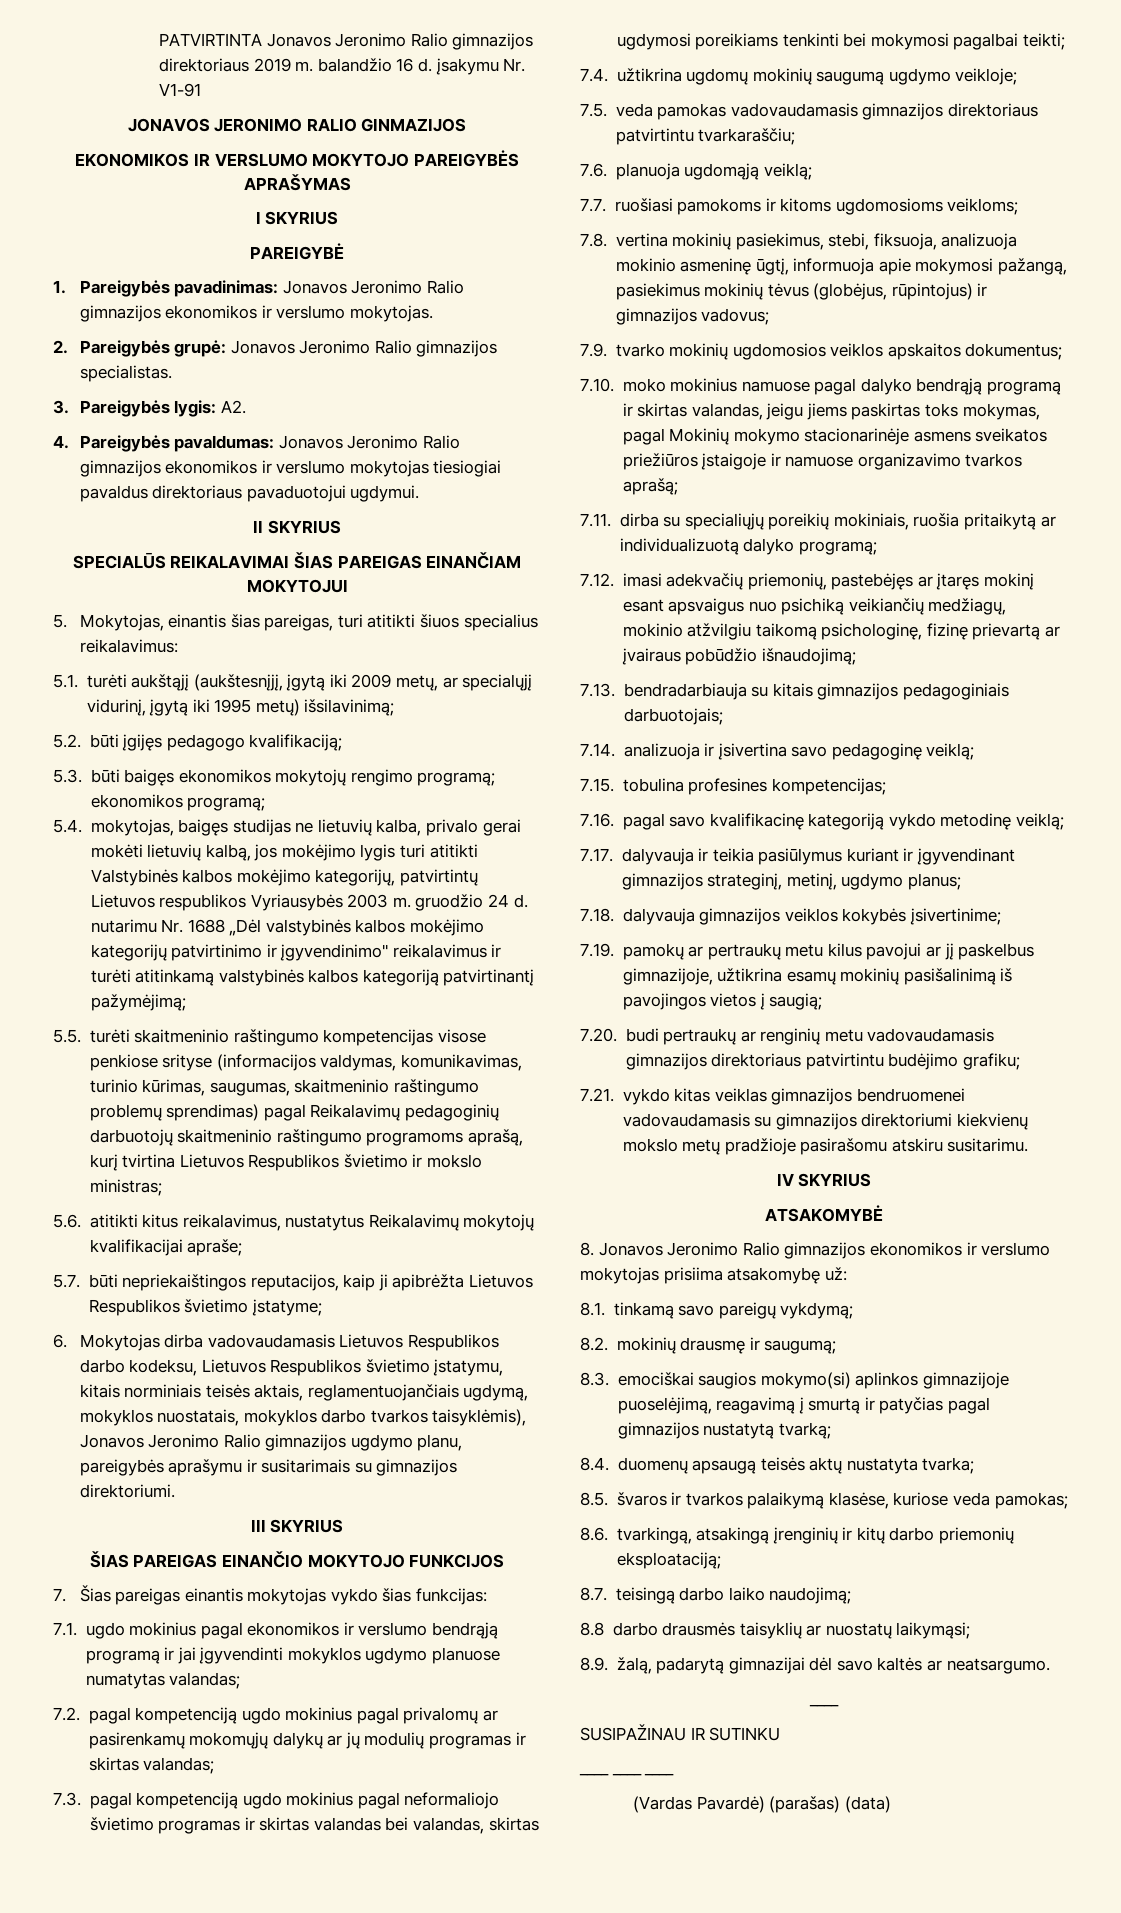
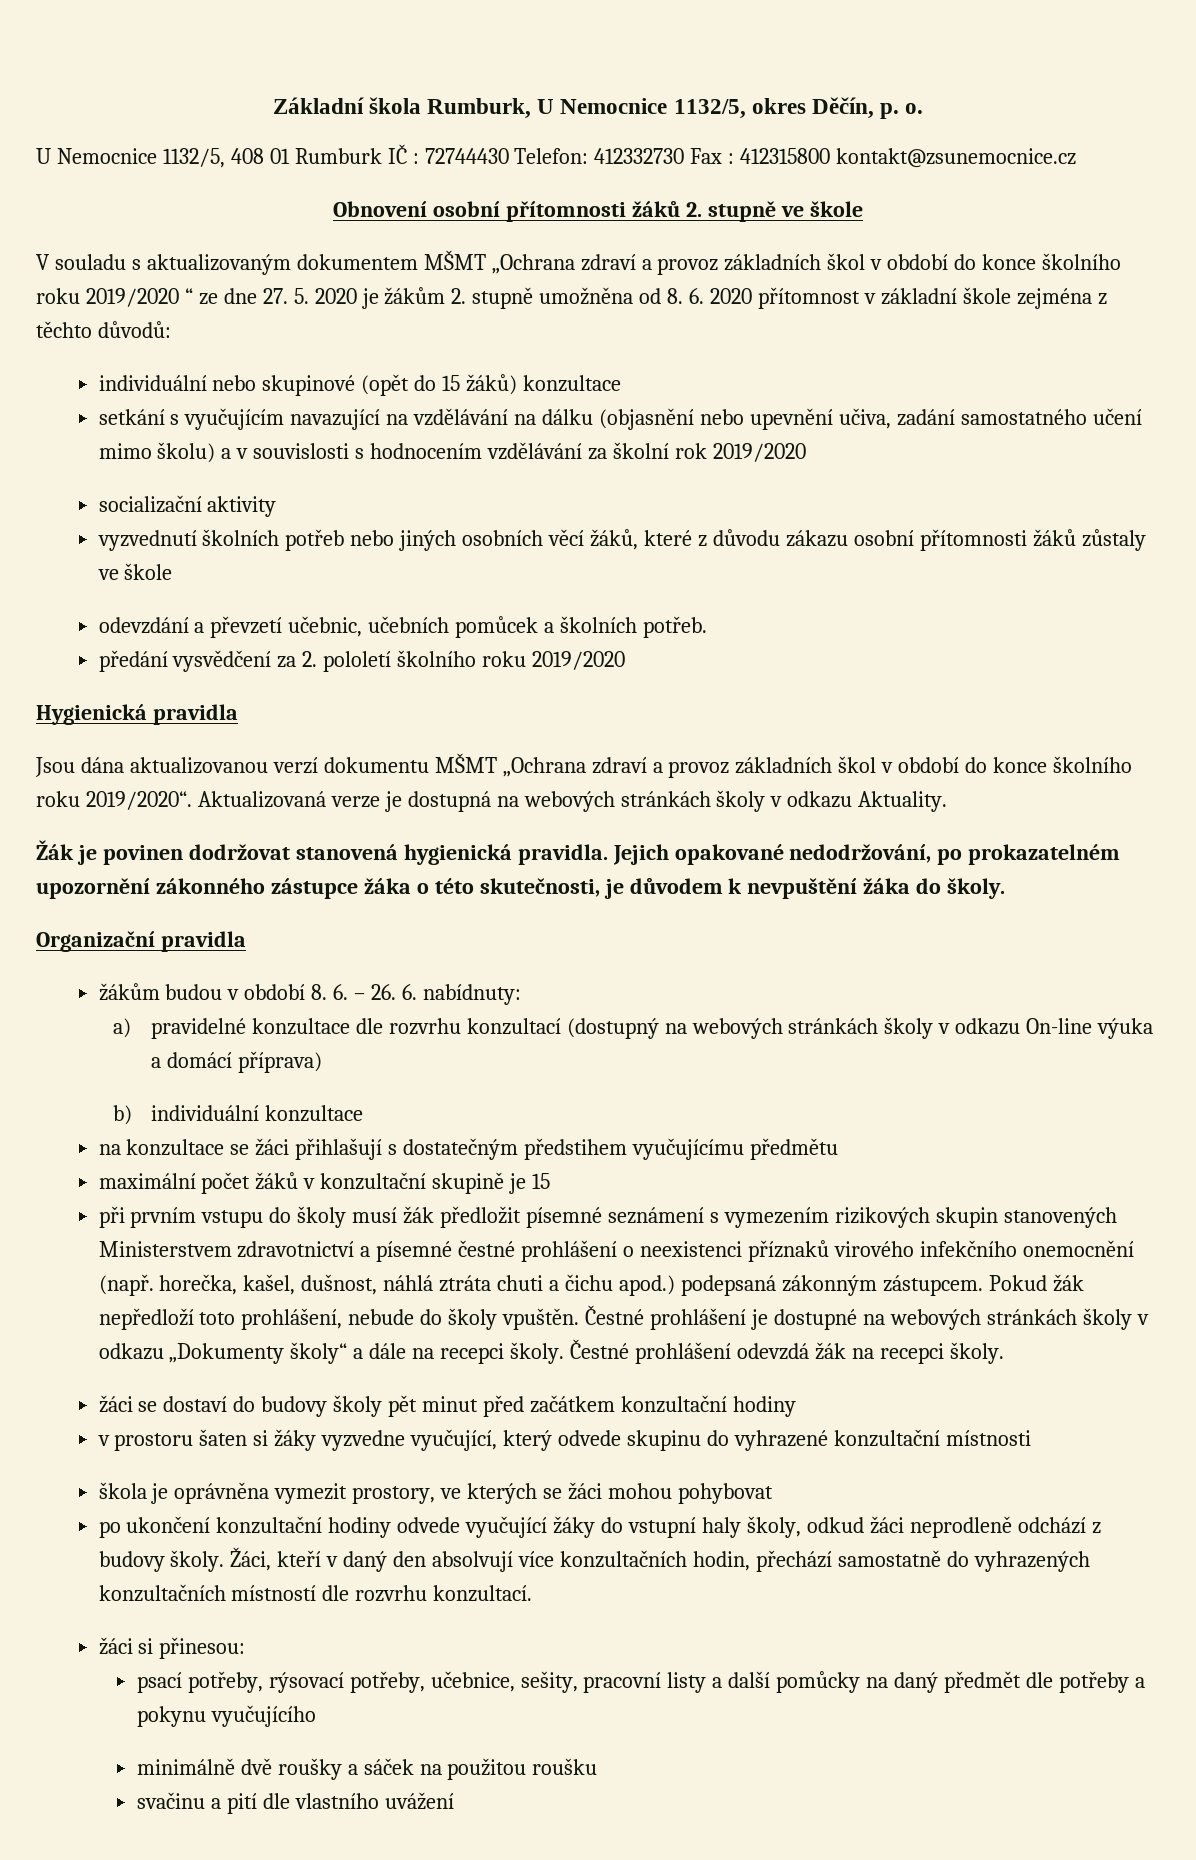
- PATVIRTINTA Jonavos Jeronimo Ralio gimnazijos direktoriaus 2019 m. balandžio 16 d. įsakymu Nr. V1-91
- JONAVOS JERONIMO RALIO GINMAZIJOS
- EKONOMIKOS IR VERSLUMO MOKYTOJO PAREIGYBĖS APRAŠYMAS
- I SKYRIUS
- PAREIGYBĖ
- 1. Pareigybės pavadinimas: Jonavos Jeronimo Ralio gimnazijos ekonomikos ir verslumo mokytojas.
- 2. Pareigybės grupė: Jonavos Jeronimo Ralio gimnazijos specialistas.
- 3. Pareigybės lygis: A2.
- 4. Pareigybės pavaldumas: Jonavos Jeronimo Ralio gimnazijos ekonomikos ir verslumo mokytojas tiesiogiai pavaldus direktoriaus pavaduotojui ugdymui.
- II SKYRIUS
- SPECIALŪS REIKALAVIMAI ŠIAS PAREIGAS EINANČIAM MOKYTOJUI
- 5. Mokytojas, einantis šias pareigas, turi atitikti šiuos specialius reikalavimus:
- 5.1. turėti aukštąjį (aukštesnįjį, įgytą iki 2009 metų, ar specialųjį vidurinį, įgytą iki 1995 metų) išsilavinimą;
- 5.2. būti įgijęs pedagogo kvalifikaciją;
- 5.3. būti baigęs ekonomikos mokytojų rengimo programą; ekonomikos programą;
- 5.4. mokytojas, baigęs studijas ne lietuvių kalba, privalo gerai mokėti lietuvių kalbą, jos mokėjimo lygis turi atitikti Valstybinės kalbos mokėjimo kategorijų, patvirtintų Lietuvos respublikos Vyriausybės 2003 m. gruodžio 24 d. nutarimu Nr. 1688 „Dėl valstybinės kalbos mokėjimo kategorijų patvirtinimo ir įgyvendinimo" reikalavimus ir turėti atitinkamą valstybinės kalbos kategoriją patvirtinantį pažymėjimą;
- 5.5. turėti skaitmeninio raštingumo kompetencijas visose penkiose srityse (informacijos valdymas, komunikavimas, turinio kūrimas, saugumas, skaitmeninio raštingumo problemų sprendimas) pagal Reikalavimų pedagoginių darbuotojų skaitmeninio raštingumo programoms aprašą, kurį tvirtina Lietuvos Respublikos švietimo ir mokslo ministras;
- 5.6. atitikti kitus reikalavimus, nustatytus Reikalavimų mokytojų kvalifikacijai apraše;
- 5.7. būti nepriekaištingos reputacijos, kaip ji apibrėžta Lietuvos Respublikos švietimo įstatyme;
- 6. Mokytojas dirba vadovaudamasis Lietuvos Respublikos darbo kodeksu, Lietuvos Respublikos švietimo įstatymu, kitais norminiais teisės aktais, reglamentuojančiais ugdymą, mokyklos nuostatais, mokyklos darbo tvarkos taisyklėmis), Jonavos Jeronimo Ralio gimnazijos ugdymo planu, pareigybės aprašymu ir susitarimais su gimnazijos direktoriumi.
- III SKYRIUS
- ŠIAS PAREIGAS EINANČIO MOKYTOJO FUNKCIJOS
- 7. Šias pareigas einantis mokytojas vykdo šias funkcijas:
- 7.1. ugdo mokinius pagal ekonomikos ir verslumo bendrąją programą ir jai įgyvendinti mokyklos ugdymo planuose numatytas valandas;
- 7.2. pagal kompetenciją ugdo mokinius pagal privalomų ar pasirenkamų mokomųjų dalykų ar jų modulių programas ir skirtas valandas;
- 7.3. pagal kompetenciją ugdo mokinius pagal neformaliojo švietimo programas ir skirtas valandas bei valandas, skirtas ugdymosi poreikiams tenkinti bei mokymosi pagalbai teikti;
- 7.4. užtikrina ugdomų mokinių saugumą ugdymo veikloje;
- 7.5. veda pamokas vadovaudamasis gimnazijos direktoriaus patvirtintu tvarkaraščiu;
- 7.6. planuoja ugdomąją veiklą;
- 7.7. ruošiasi pamokoms ir kitoms ugdomosioms veikloms;
- 7.8. vertina mokinių pasiekimus, stebi, fiksuoja, analizuoja mokinio asmeninę ūgtį, informuoja apie mokymosi pažangą, pasiekimus mokinių tėvus (globėjus, rūpintojus) ir gimnazijos vadovus;
- 7.9. tvarko mokinių ugdomosios veiklos apskaitos dokumentus;
- 7.10. moko mokinius namuose pagal dalyko bendrąją programą ir skirtas valandas, jeigu jiems paskirtas toks mokymas, pagal Mokinių mokymo stacionarinėje asmens sveikatos priežiūros įstaigoje ir namuose organizavimo tvarkos aprašą;
- 7.11. dirba su specialiųjų poreikių mokiniais, ruošia pritaikytą ar individualizuotą dalyko programą;
- 7.12. imasi adekvačių priemonių, pastebėjęs ar įtaręs mokinį esant apsvaigus nuo psichiką veikiančių medžiagų, mokinio atžvilgiu taikomą psichologinę, fizinę prievartą ar įvairaus pobūdžio išnaudojimą;
- 7.13. bendradarbiauja su kitais gimnazijos pedagoginiais darbuotojais;
- 7.14. analizuoja ir įsivertina savo pedagoginę veiklą;
- 7.15. tobulina profesines kompetencijas;
- 7.16. pagal savo kvalifikacinę kategoriją vykdo metodinę veiklą;
- 7.17. dalyvauja ir teikia pasiūlymus kuriant ir įgyvendinant gimnazijos strateginį, metinį, ugdymo planus;
- 7.18. dalyvauja gimnazijos veiklos kokybės įsivertinime;
- 7.19. pamokų ar pertraukų metu kilus pavojui ar jį paskelbus gimnazijoje, užtikrina esamų mokinių pasišalinimą iš pavojingos vietos į saugią;
- 7.20. budi pertraukų ar renginių metu vadovaudamasis gimnazijos direktoriaus patvirtintu budėjimo grafiku;
- 7.21. vykdo kitas veiklas gimnazijos bendruomenei vadovaudamasis su gimnazijos direktoriumi kiekvienų mokslo metų pradžioje pasirašomu atskiru susitarimu.
- IV SKYRIUS
- ATSAKOMYBĖ
- 8. Jonavos Jeronimo Ralio gimnazijos ekonomikos ir verslumo mokytojas prisiima atsakomybę už:
- 8.1. tinkamą savo pareigų vykdymą;
- 8.2. mokinių drausmę ir saugumą;
- 8.3. emociškai saugios mokymo(si) aplinkos gimnazijoje puoselėjimą, reagavimą į smurtą ir patyčias pagal gimnazijos nustatytą tvarką;
- 8.4. duomenų apsaugą teisės aktų nustatyta tvarka;
- 8.5. švaros ir tvarkos palaikymą klasėse, kuriose veda pamokas;
- 8.6. tvarkingą, atsakingą įrenginių ir kitų darbo priemonių eksploataciją;
- 8.7. teisingą darbo laiko naudojimą;
- 8.8 darbo drausmės taisyklių ar nuostatų laikymąsi;
- 8.9. žalą, padarytą gimnazijai dėl savo kaltės ar neatsargumo.
- ____
- SUSIPAŽINAU IR SUTINKU
- ____ ____ ____
- (Vardas Pavardė) (parašas) (data)
+ Základní škola Rumburk, U Nemocnice 1132/5, okres Děčín, p. o.
+ U Nemocnice 1132/5, 408 01 Rumburk IČ : 72744430 Telefon: 412332730 Fax : 412315800 kontakt@zsunemocnice.cz
+ Obnovení osobní přítomnosti žáků 2. stupně ve škole
+ V souladu s aktualizovaným dokumentem MŠMT „Ochrana zdraví a provoz základních škol v období do konce školního roku 2019/2020 “ ze dne 27. 5. 2020 je žákům 2. stupně umožněna od 8. 6. 2020 přítomnost v základní škole zejména z těchto důvodů:
+ individuální nebo skupinové (opět do 15 žáků) konzultace
+ setkání s vyučujícím navazující na vzdělávání na dálku (objasnění nebo upevnění učiva, zadání samostatného učení mimo školu) a v souvislosti s hodnocením vzdělávání za školní rok 2019/2020
+ socializační aktivity
+ vyzvednutí školních potřeb nebo jiných osobních věcí žáků, které z důvodu zákazu osobní přítomnosti žáků zůstaly ve škole
+ odevzdání a převzetí učebnic, učebních pomůcek a školních potřeb.
+ předání vysvědčení za 2. pololetí školního roku 2019/2020
+ Hygienická pravidla
+ Jsou dána aktualizovanou verzí dokumentu MŠMT „Ochrana zdraví a provoz základních škol v období do konce školního roku 2019/2020“. Aktualizovaná verze je dostupná na webových stránkách školy v odkazu Aktuality.
+ Žák je povinen dodržovat stanovená hygienická pravidla. Jejich opakované nedodržování, po prokazatelném upozornění zákonného zástupce žáka o této skutečnosti, je důvodem k nevpuštění žáka do školy.
+ Organizační pravidla
+ žákům budou v období 8. 6. – 26. 6. nabídnuty:
+ a) pravidelné konzultace dle rozvrhu konzultací (dostupný na webových stránkách školy v odkazu On-line výuka a domácí příprava)
+ b) individuální konzultace
+ na konzultace se žáci přihlašují s dostatečným předstihem vyučujícímu předmětu
+ maximální počet žáků v konzultační skupině je 15
+ při prvním vstupu do školy musí žák předložit písemné seznámení s vymezením rizikových skupin stanovených Ministerstvem zdravotnictví a písemné čestné prohlášení o neexistenci příznaků virového infekčního onemocnění (např. horečka, kašel, dušnost, náhlá ztráta chuti a čichu apod.) podepsaná zákonným zástupcem. Pokud žák nepředloží toto prohlášení, nebude do školy vpuštěn. Čestné prohlášení je dostupné na webových stránkách školy v odkazu „Dokumenty školy“ a dále na recepci školy. Čestné prohlášení odevzdá žák na recepci školy.
+ žáci se dostaví do budovy školy pět minut před začátkem konzultační hodiny
+ v prostoru šaten si žáky vyzvedne vyučující, který odvede skupinu do vyhrazené konzultační místnosti
+ škola je oprávněna vymezit prostory, ve kterých se žáci mohou pohybovat
+ po ukončení konzultační hodiny odvede vyučující žáky do vstupní haly školy, odkud žáci neprodleně odchází z budovy školy. Žáci, kteří v daný den absolvují více konzultačních hodin, přechází samostatně do vyhrazených konzultačních místností dle rozvrhu konzultací.
+ žáci si přinesou:
+ psací potřeby, rýsovací potřeby, učebnice, sešity, pracovní listy a další pomůcky na daný předmět dle potřeby a pokynu vyučujícího
+ minimálně dvě roušky a sáček na použitou roušku
+ svačinu a pití dle vlastního uvážení

